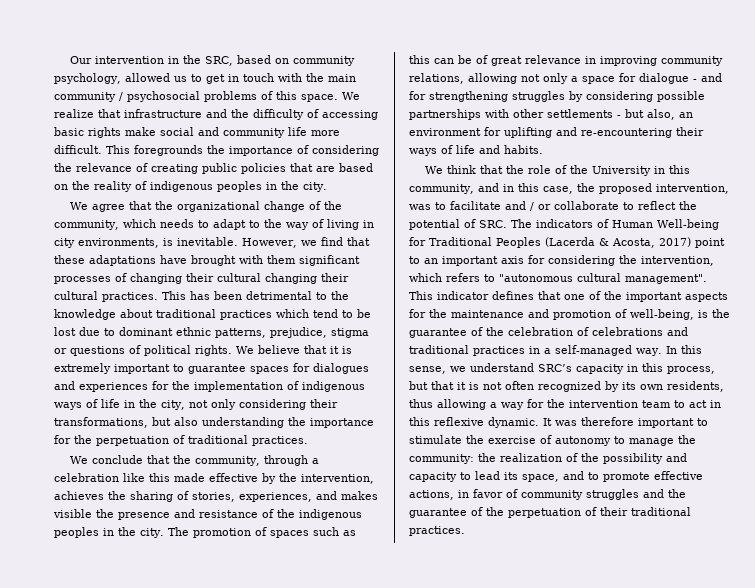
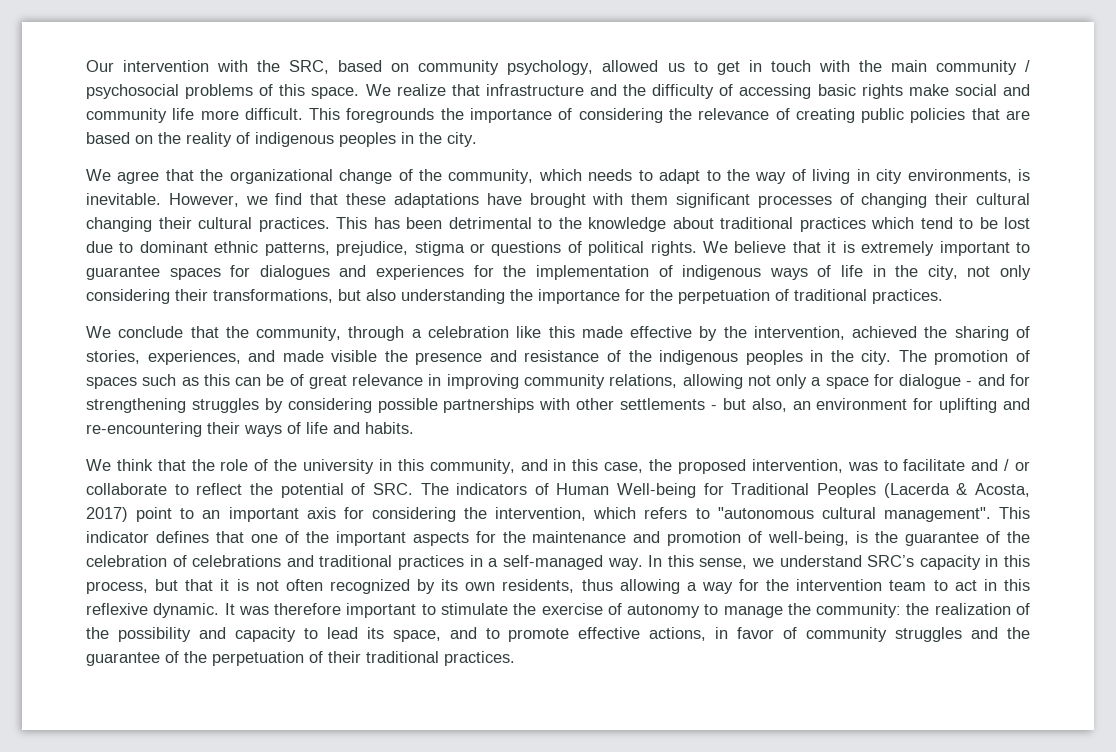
- Our intervention in the SRC, based on community psychology, allowed us to get in touch with the main community / psychosocial problems of this space.
+ Our intervention with the SRC, based on community psychology, allowed us to get in touch with the main community / psychosocial problems of this space.
- We conclude that the community, through a celebration like this made effective by the intervention, achieves the sharing of stories, experiences, and makes visible the presence and resistance of the indigenous peoples in the city.
+ We conclude that the community, through a celebration like this made effective by the intervention, achieved the sharing of stories, experiences, and made visible the presence and resistance of the indigenous peoples in the city.
- We think that the role of the University in this community, and in this case, the proposed intervention, was to facilitate and / or collaborate to reflect the potential of SRC. The indicators of Human Well-being for Traditional Peoples (Lacerda & Acosta, 2017) point to an important axis for considering the intervention, which refers to "autonomous cultural management".
+ We think that the role of the university in this community, and in this case, the proposed intervention, was to facilitate and / or collaborate to reflect the potential of SRC. The indicators of Human Well-being for Traditional Peoples (Lacerda & Acosta, 2017) point to an important axis for considering the intervention, which refers to "autonomous cultural management".

